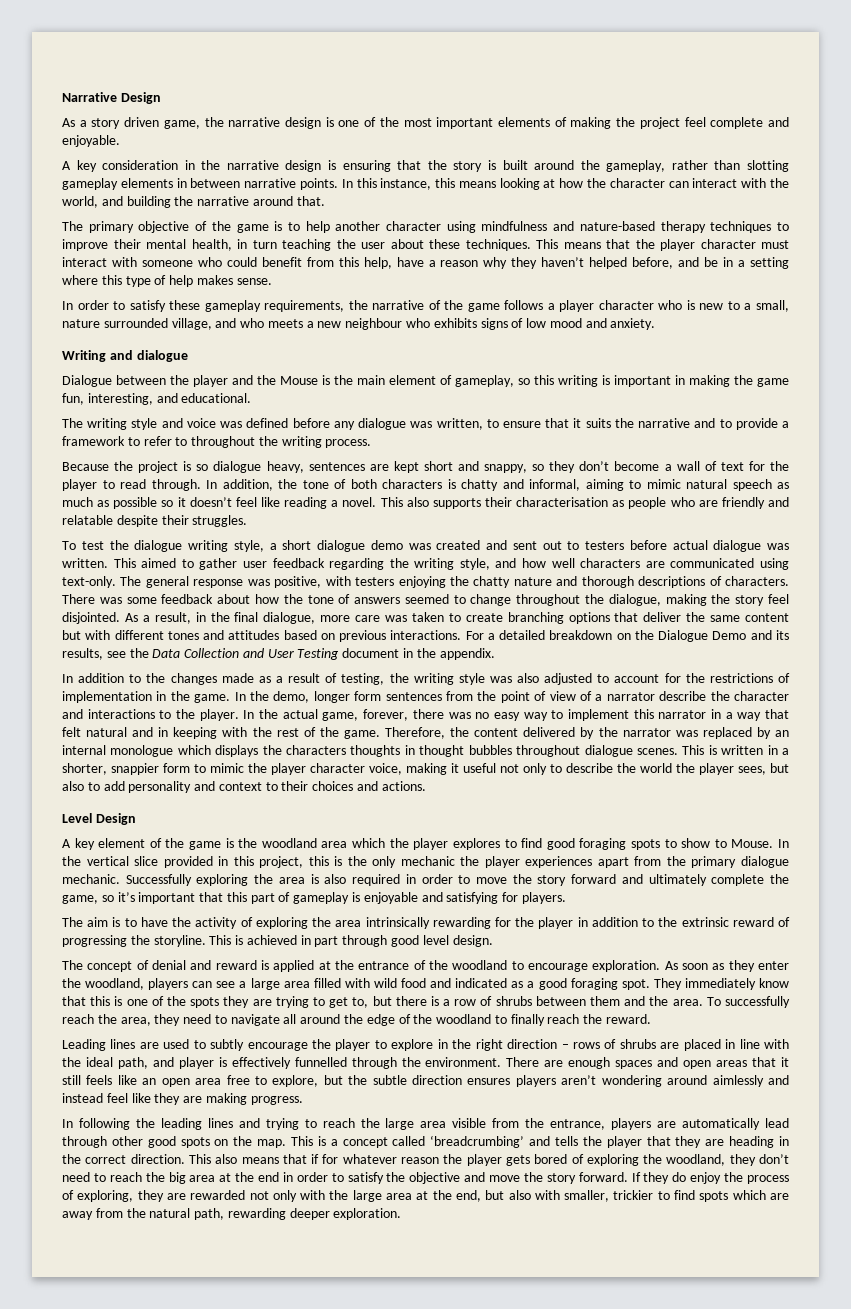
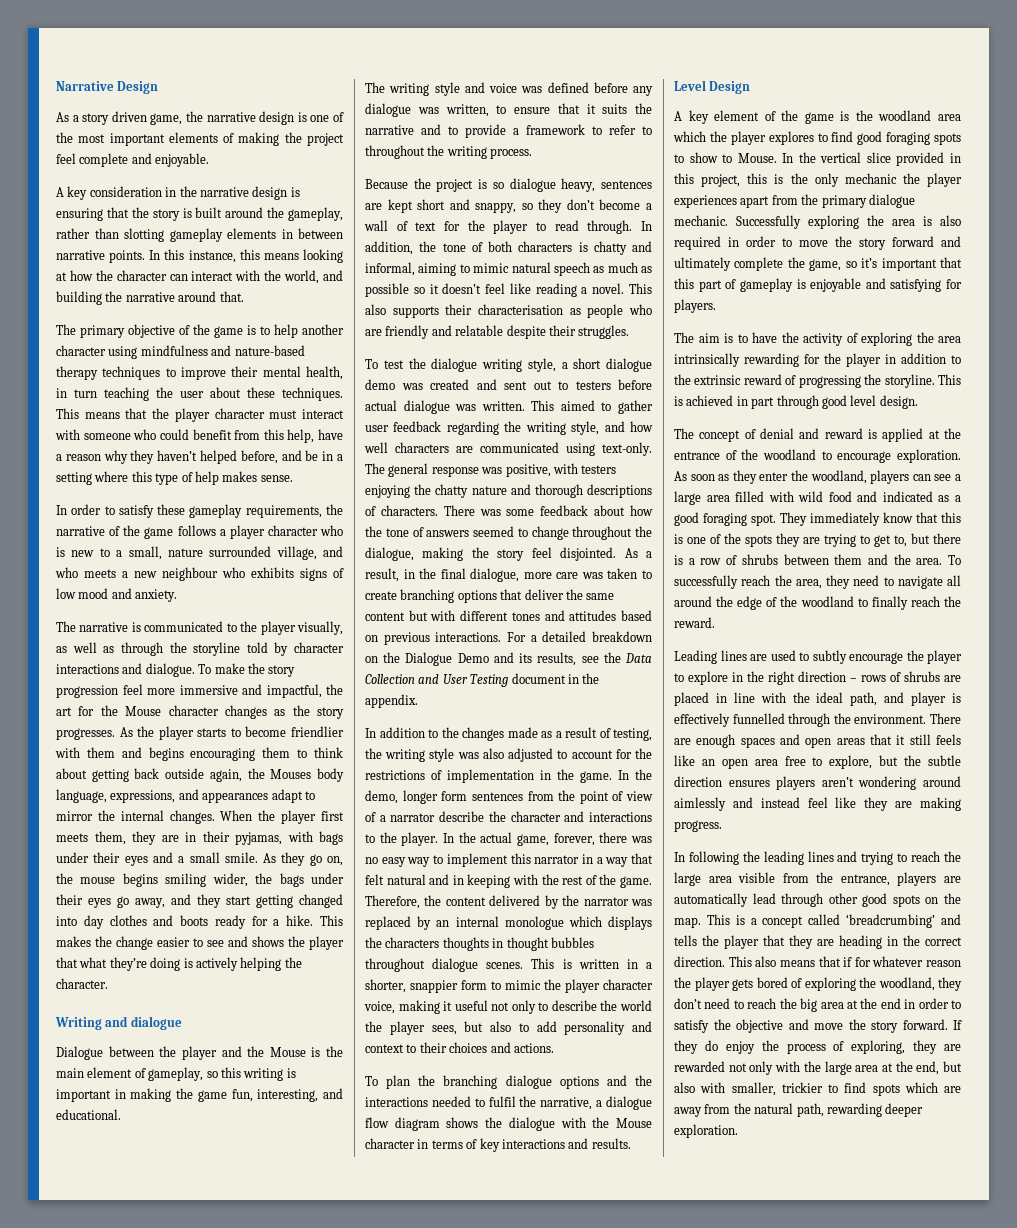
+ The narrative is communicated to the player visually, as well as through the storyline told by character interactions and dialogue. To make the story progression feel more immersive and impactful, the art for the Mouse character changes as the story progresses. As the player starts to become friendlier with them and begins encouraging them to think about getting back outside again, the Mouses body language, expressions, and appearances adapt to mirror the internal changes. When the player first meets them, they are in their pyjamas, with bags under their eyes and a small smile. As they go on, the mouse begins smiling wider, the bags under their eyes go away, and they start getting changed into day clothes and boots ready for a hike. This makes the change easier to see and shows the player that what they’re doing is actively helping the character.
+ To plan the branching dialogue options and the interactions needed to fulfil the narrative, a dialogue flow diagram shows the dialogue with the Mouse character in terms of key interactions and results.

